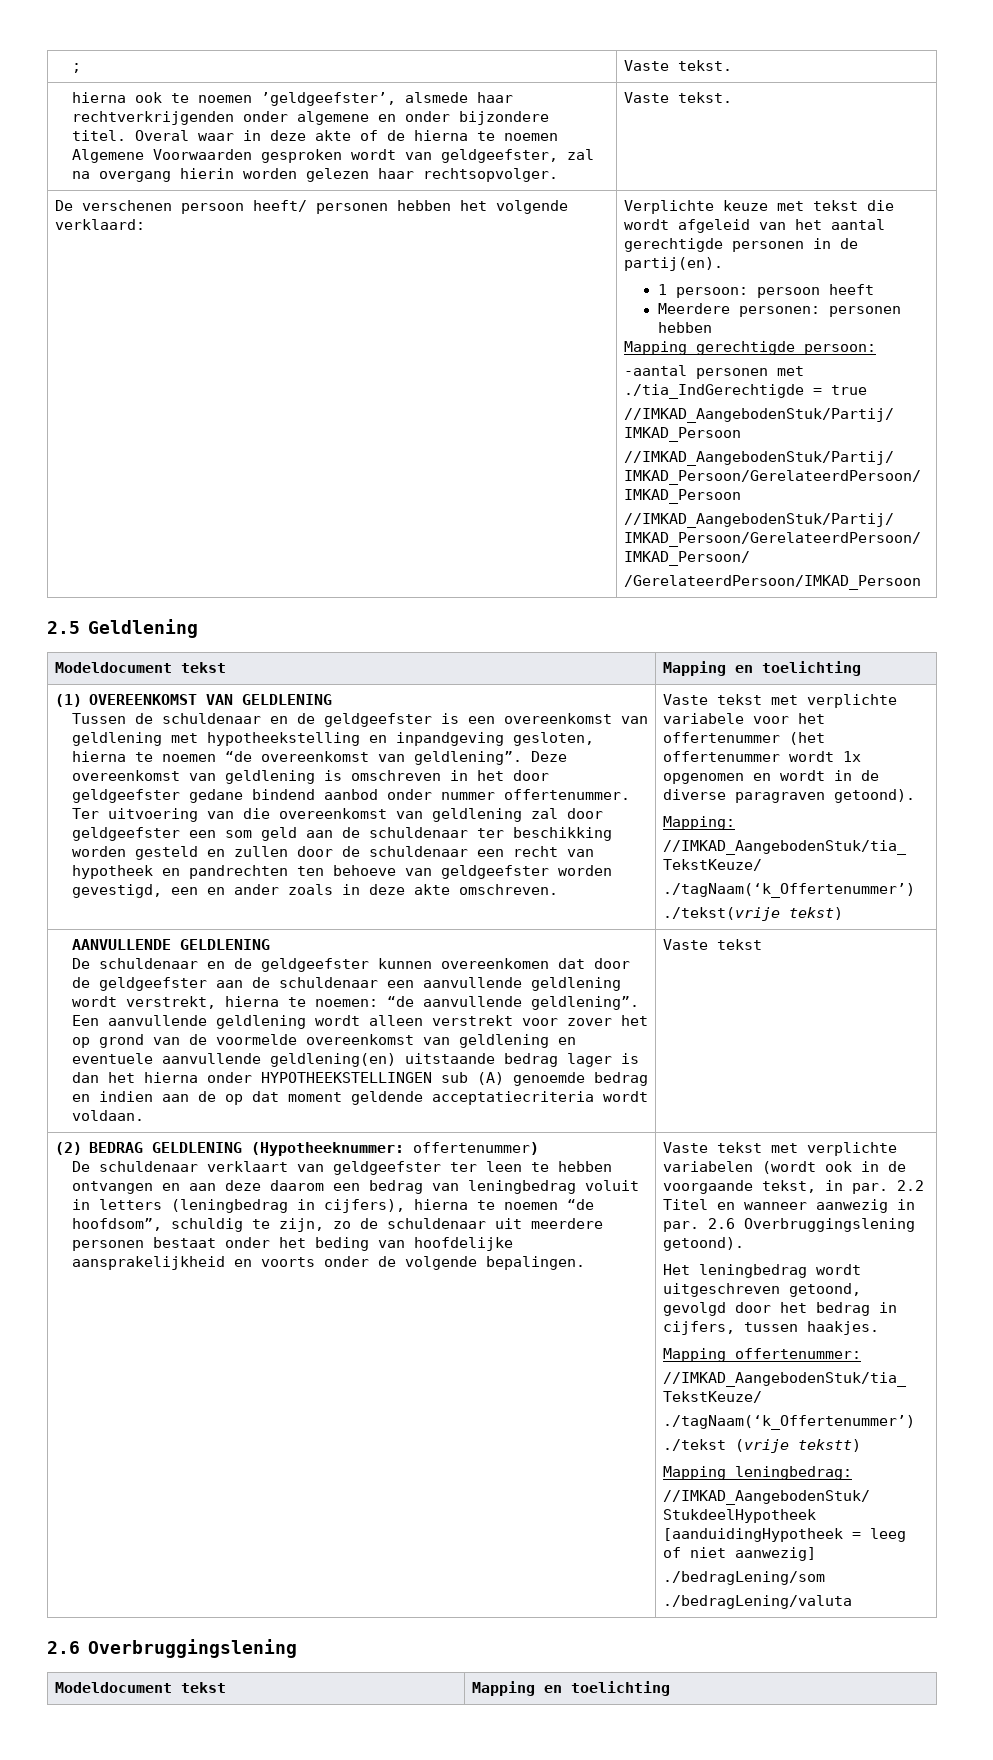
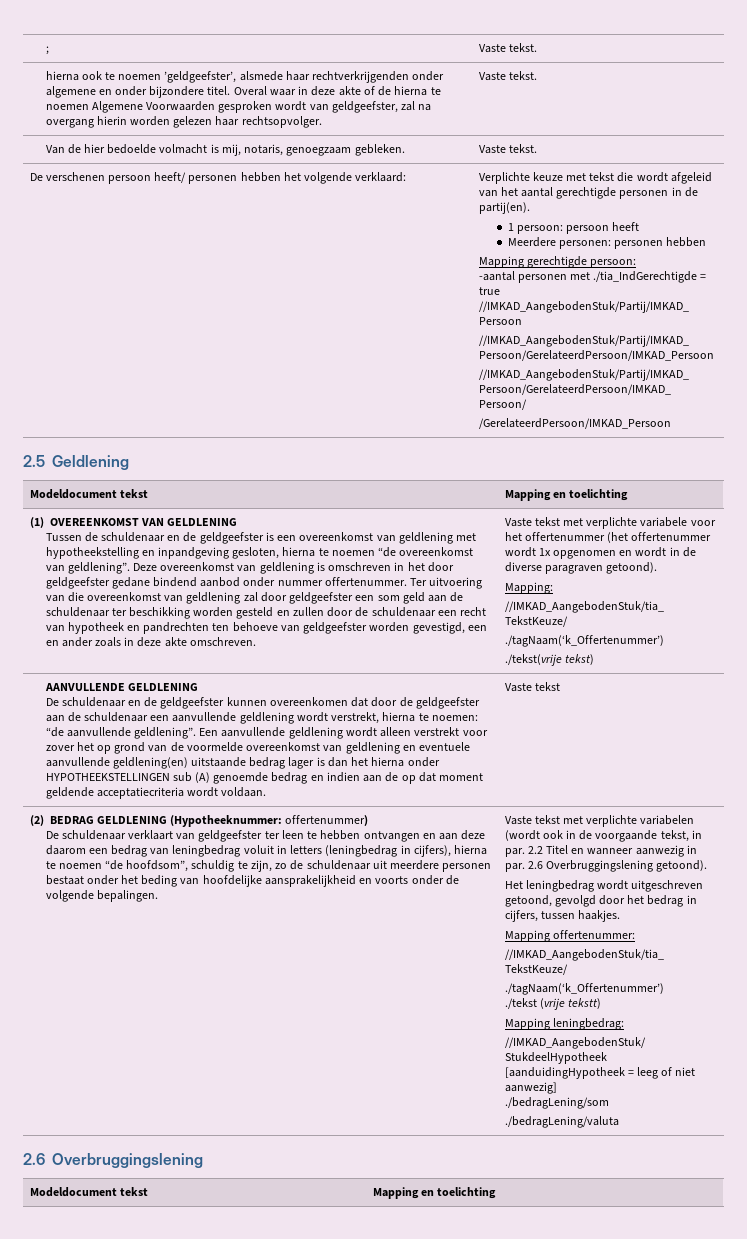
+ Van de hier bedoelde volmacht is mij, notaris, genoegzaam gebleken. | Vaste tekst.

